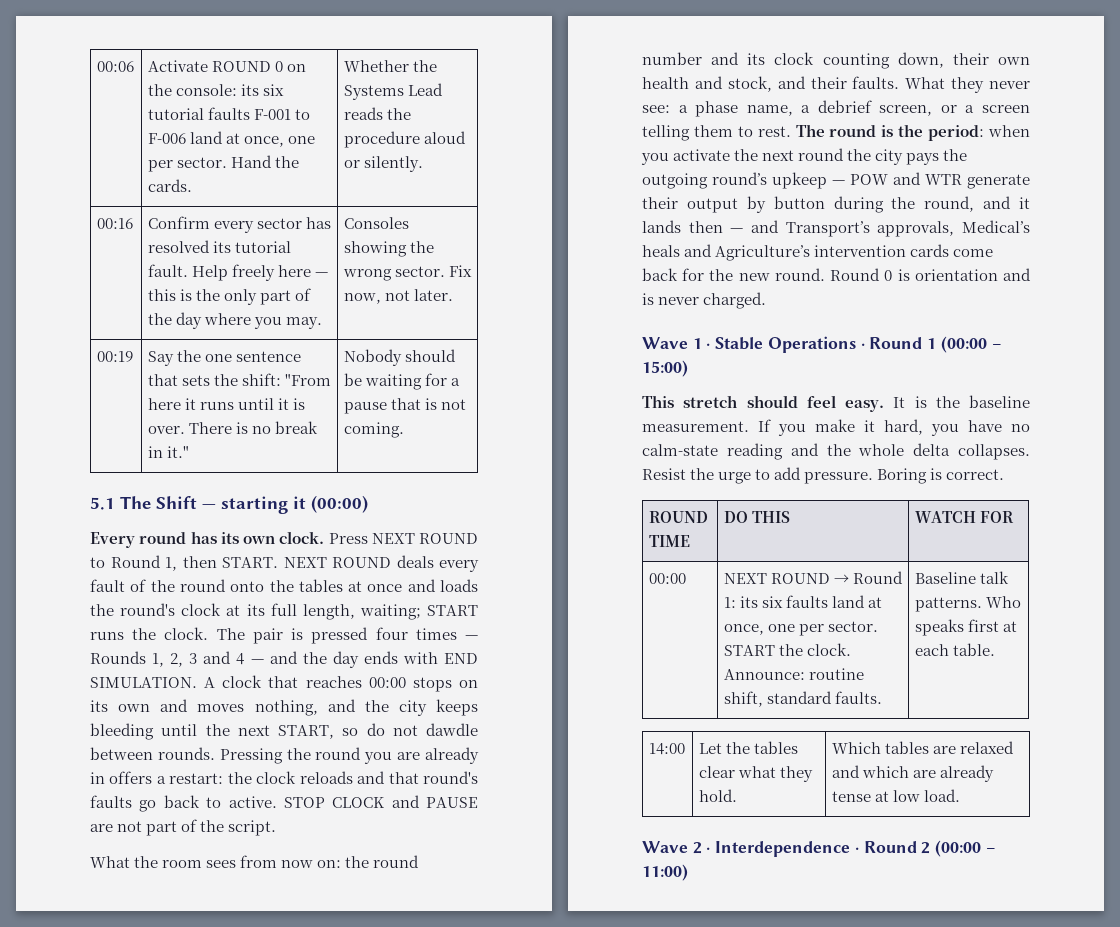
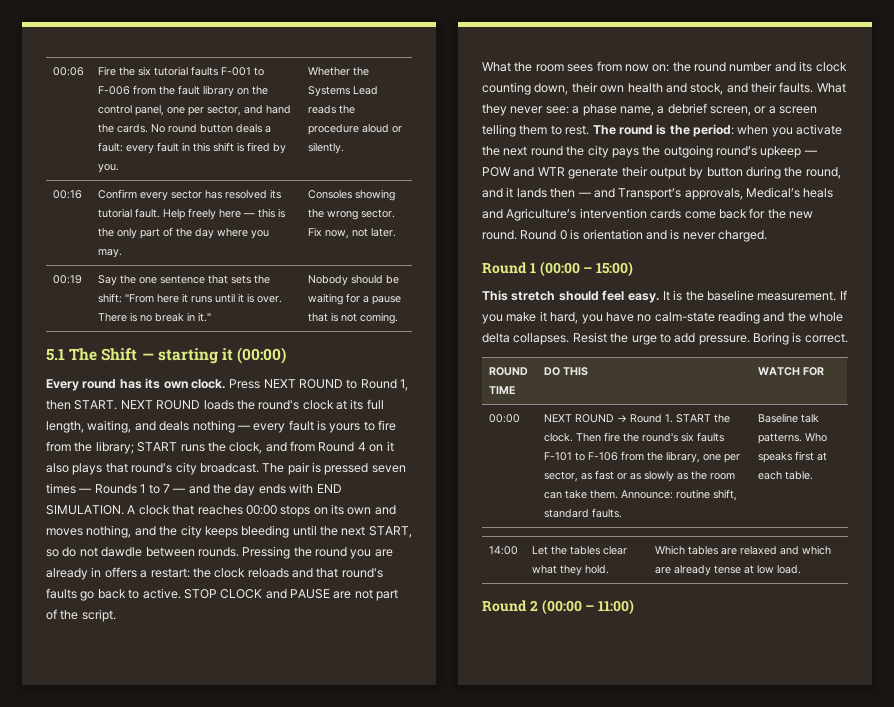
- Activate ROUND 0 on the console: its six tutorial faults F-001 to F-006 land at once, one per sector. Hand the cards.
+ Fire the six tutorial faults F-001 to F-006 from the fault library on the control panel, one per sector, and hand the cards. No round button deals a fault: every fault in this shift is fired by you.
- NEXT ROUND deals every fault of the round onto the tables at once and loads the round's clock at its full length, waiting; START runs the clock.
+ NEXT ROUND loads the round's clock at its full length, waiting, and deals nothing — every fault is yours to fire from the library; START runs the clock, and from Round 4 on it also plays that round's city broadcast.
- The pair is pressed four times — Rounds 1, 2, 3 and 4 — and the day ends with END SIMULATION.
+ The pair is pressed seven times — Rounds 1 to 7 — and the day ends with END SIMULATION.
- Wave 1 · Stable Operations · Round 1 (00:00 – 15:00)
+ Round 1 (00:00 – 15:00)
- NEXT ROUND → Round 1: its six faults land at once, one per sector. START the clock.
+ NEXT ROUND → Round 1. START the clock. Then fire the round's six faults F-101 to F-106 from the library, one per sector, as fast or as slowly as the room can take them.
- Wave 2 · Interdependence · Round 2 (00:00 – 11:00)
+ Round 2 (00:00 – 11:00)

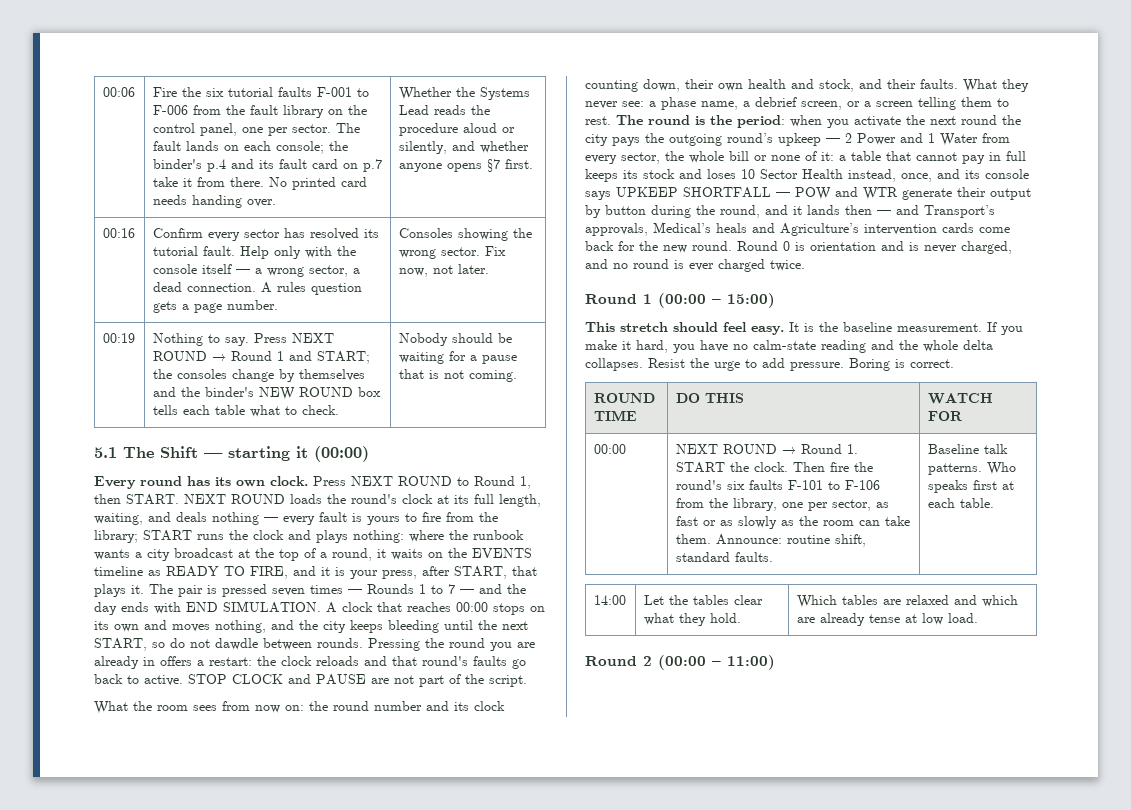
- Fire the six tutorial faults F-001 to F-006 from the fault library on the control panel, one per sector, and hand the cards. No round button deals a fault: every fault in this shift is fired by you.
+ Fire the six tutorial faults F-001 to F-006 from the fault library on the control panel, one per sector. The fault lands on each console; the binder's p.4 and its fault card on p.7 take it from there. No printed card needs handing over.
- Whether the Systems Lead reads the procedure aloud or silently.
+ Whether the Systems Lead reads the procedure aloud or silently, and whether anyone opens §7 first.
- 00:16 | Confirm every sector has resolved its tutorial fault. Help freely here — this is the only part of the day where you may. | Consoles showing the wrong sector. Fix now, not later.
+ 00:16 | Confirm every sector has resolved its tutorial fault. Help only with the console itself — a wrong sector, a dead connection. A rules question gets a page number. | Consoles showing the wrong sector. Fix now, not later.
- 00:19 | Say the one sentence that sets the shift: "From here it runs until it is over. There is no break in it." | Nobody should be waiting for a pause that is not coming.
+ 00:19 | Nothing to say. Press NEXT ROUND → Round 1 and START; the consoles change by themselves and the binder's NEW ROUND box tells each table what to check. | Nobody should be waiting for a pause that is not coming.
- NEXT ROUND loads the round's clock at its full length, waiting, and deals nothing — every fault is yours to fire from the library; START runs the clock, and from Round 4 on it also plays that round's city broadcast.
+ NEXT ROUND loads the round's clock at its full length, waiting, and deals nothing — every fault is yours to fire from the library; START runs the clock and plays nothing: where the runbook wants a city broadcast at the top of a round, it waits on the EVENTS timeline as READY TO FIRE, and it is your press, after START, that plays it.
- The round is the period: when you activate the next round the city pays the outgoing round’s upkeep — POW and WTR generate their output by button during the round, and it lands then — and Transport’s approvals, Medical’s heals and Agriculture’s intervention cards come back for the new round.
+ The round is the period: when you activate the next round the city pays the outgoing round’s upkeep — 2 Power and 1 Water from every sector, the whole bill or none of it: a table that cannot pay in full keeps its stock and loses 10 Sector Health instead, once, and its console says UPKEEP SHORTFALL — POW and WTR generate their output by button during the round, and it lands then — and Transport’s approvals, Medical’s heals and Agriculture’s intervention cards come back for the new round.
- Round 0 is orientation and is never charged.
+ Round 0 is orientation and is never charged, and no round is ever charged twice.

